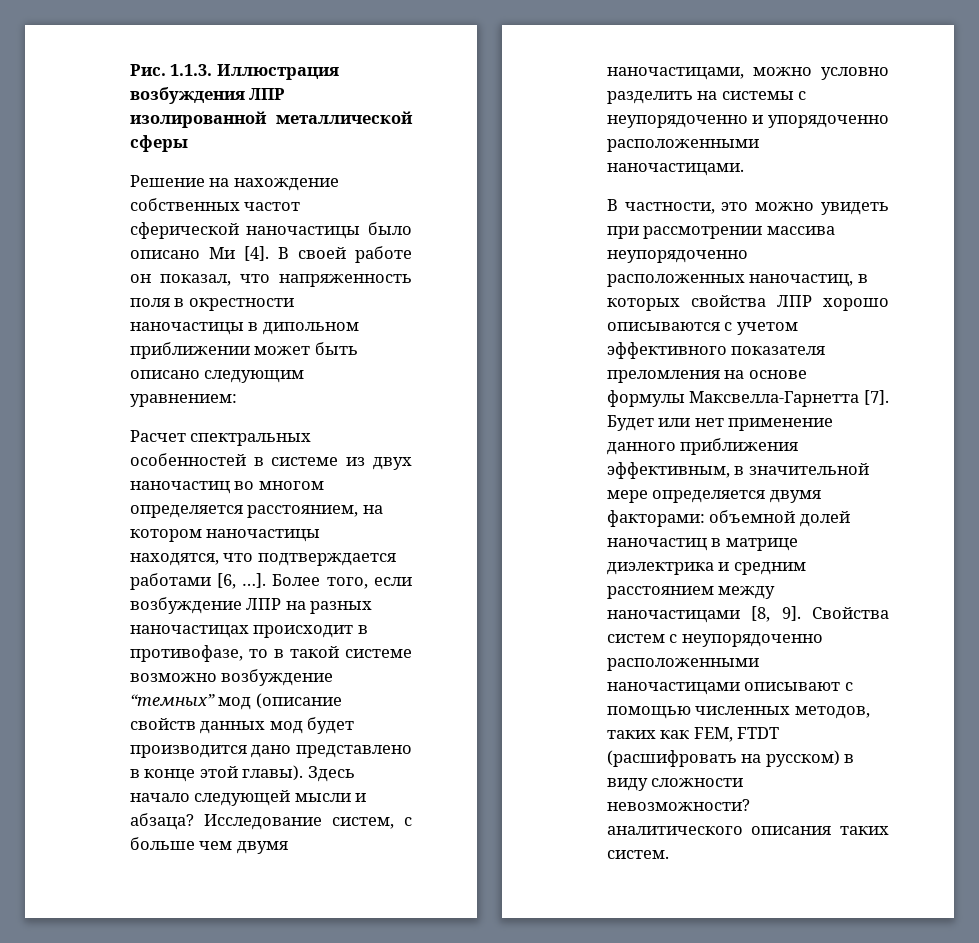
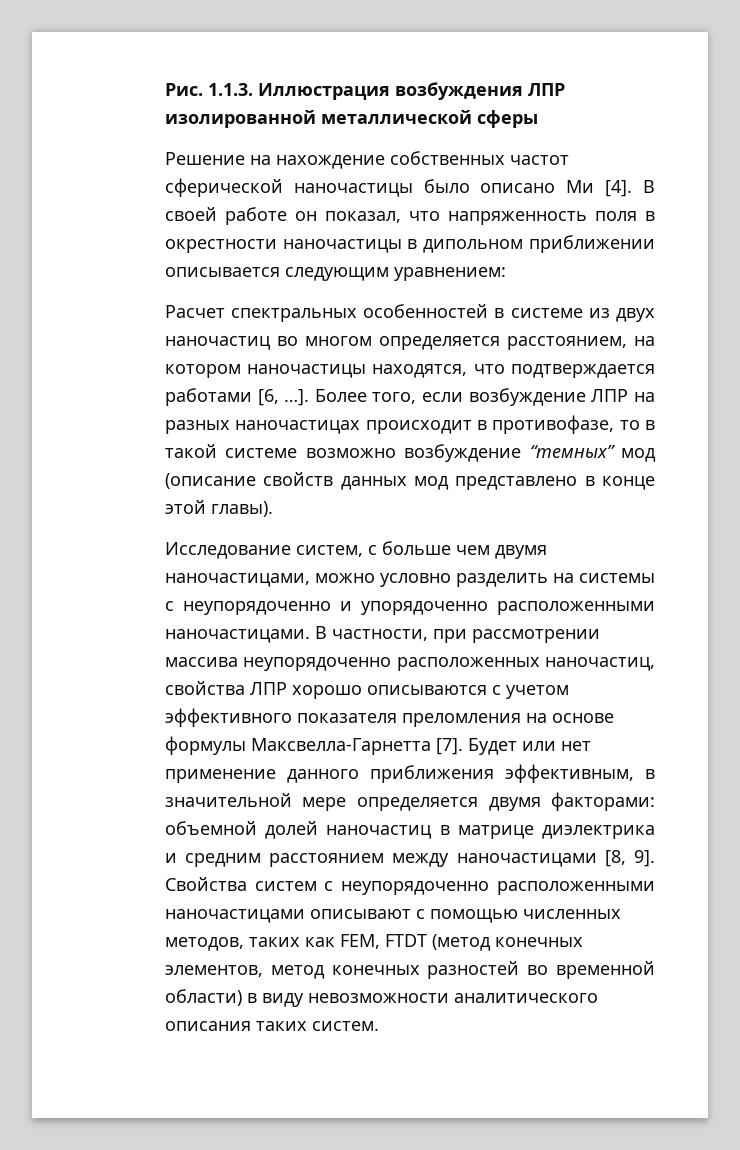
- В своей работе он показал, что напряженность поля в окрестности наночастицы в дипольном приближении может быть описано следующим уравнением:
+ В своей работе он показал, что напряженность поля в окрестности наночастицы в дипольном приближении описывается следующим уравнением:
- Более того, если возбуждение ЛПР на разных наночастицах происходит в противофазе, то в такой системе возможно возбуждение “темных” мод (описание свойств данных мод будет производится дано представлено в конце этой главы). Здесь начало следующей мысли и абзаца? Исследование систем, с больше чем двумя наночастицами, можно условно разделить на системы с неупорядоченно и упорядоченно расположенными наночастицами.
- В частности, это можно увидеть при рассмотрении массива неупорядоченно расположенных наночастиц, в которых свойства ЛПР хорошо описываются с учетом эффективного показателя преломления на основе формулы Максвелла-Гарнетта [7].
+ Более того, если возбуждение ЛПР на разных наночастицах происходит в противофазе, то в такой системе возможно возбуждение “темных” мод (описание свойств данных мод представлено в конце этой главы).
+ Исследование систем, с больше чем двумя наночастицами, можно условно разделить на системы с неупорядоченно и упорядоченно расположенными наночастицами. В частности, при рассмотрении массива неупорядоченно расположенных наночастиц, свойства ЛПР хорошо описываются с учетом эффективного показателя преломления на основе формулы Максвелла-Гарнетта [7].
- Свойства систем с неупорядоченно расположенными наночастицами описывают с помощью численных методов, таких как FEM, FTDT (расшифровать на русском) в виду сложности невозможности? аналитического описания таких систем.
+ Свойства систем с неупорядоченно расположенными наночастицами описывают с помощью численных методов, таких как FEM, FTDT (метод конечных элементов, метод конечных разностей во временной области) в виду невозможности аналитического описания таких систем.

